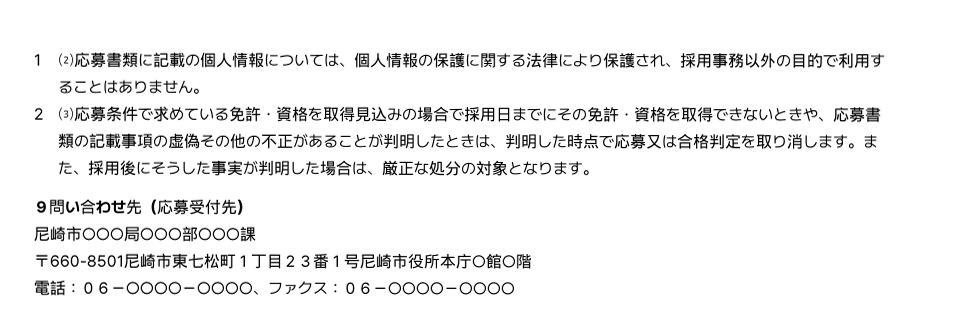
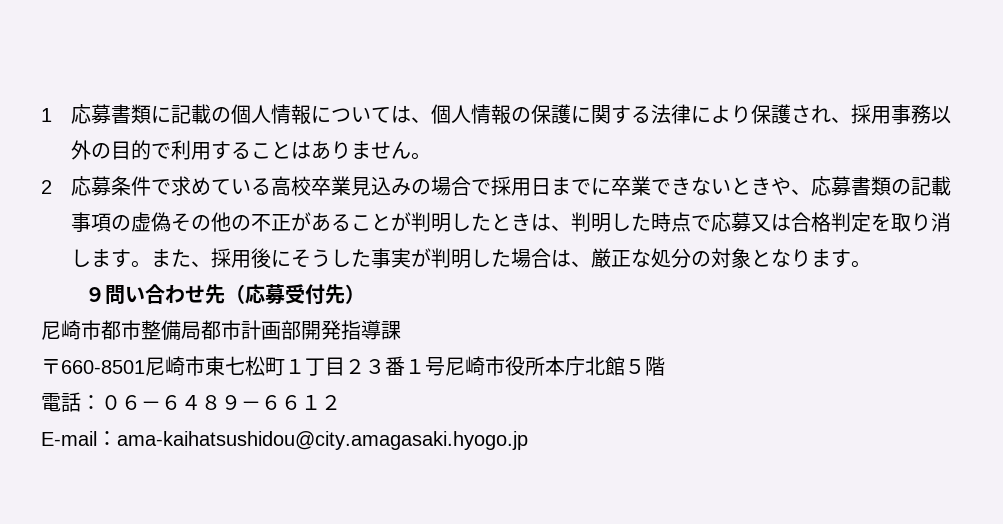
- 1 ⑵応募書類に記載の個人情報については、個人情報の保護に関する法律により保護され、採用事務以外の目的で利用することはありません。
+ 1応募書類に記載の個人情報については、個人情報の保護に関する法律により保護され、採用事務以外の目的で利用することはありません。
- 2 ⑶応募条件で求めている免許・資格を取得見込みの場合で採用日までにその免許・資格を取得できないときや、応募書類の記載事項の虚偽その他の不正があることが判明したときは、判明した時点で応募又は合格判定を取り消します。
+ 2応募条件で求めている高校卒業見込みの場合で採用日までに卒業できないときや、応募書類の記載事項の虚偽その他の不正があることが判明したときは、判明した時点で応募又は合格判定を取り消します。
- 尼崎市○○○局○○○部○○○課
+ 尼崎市都市整備局都市計画部開発指導課
- 〒660-8501尼崎市東七松町１丁目２３番１号尼崎市役所本庁○館○階
+ 〒660-8501尼崎市東七松町１丁目２３番１号尼崎市役所本庁北館５階
- 電話：０６－○○○○－○○○○、ファクス：０６－○○○○－○○○○
+ 電話：０６－６４８９－６６１２
+ E-mail：ama-kaihatsushidou@city.amagasaki.hyogo.jp

